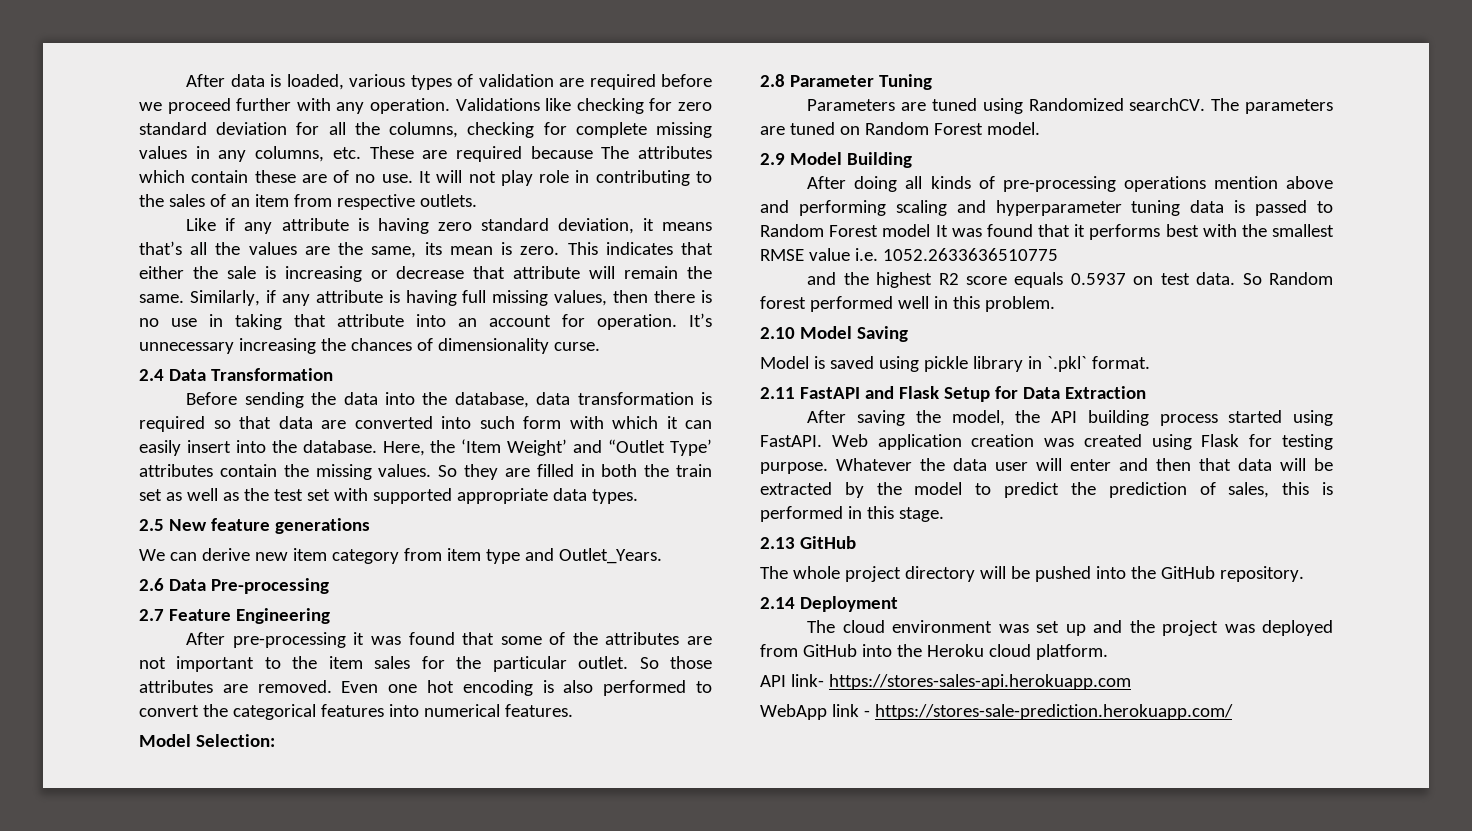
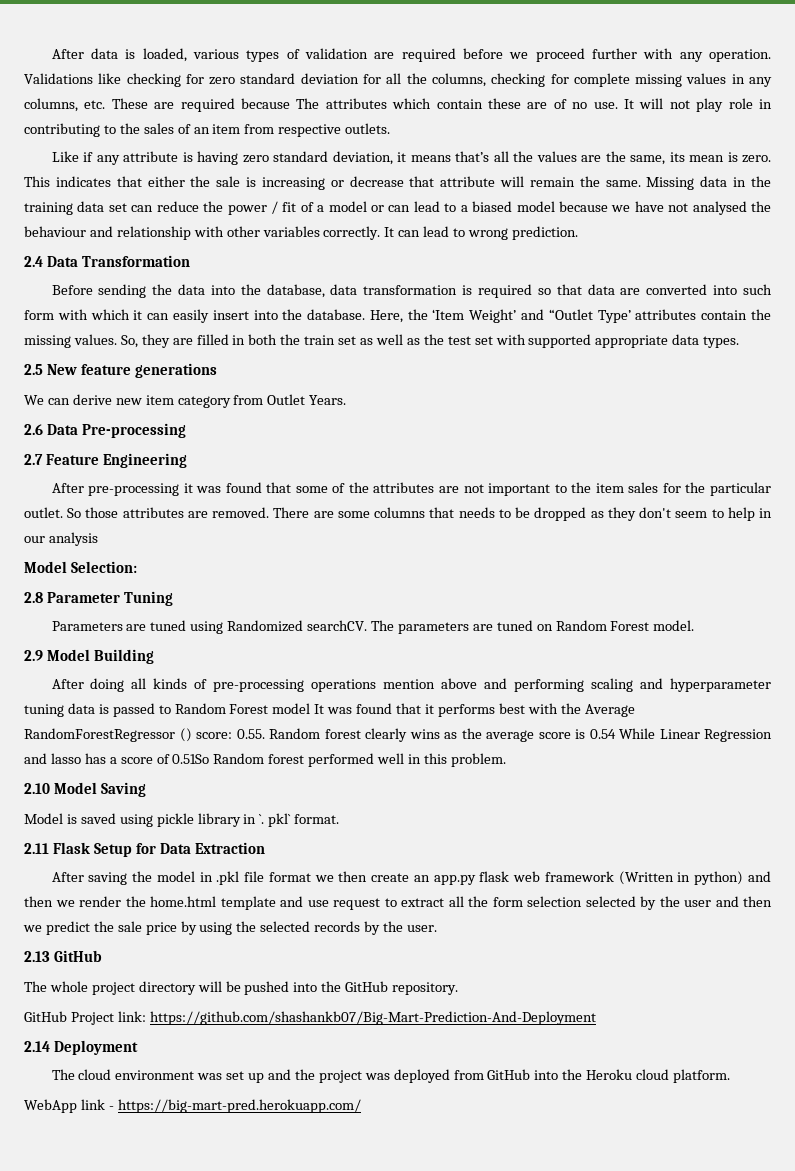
- Similarly, if any attribute is having full missing values, then there is no use in taking that attribute into an account for operation. It’s unnecessary increasing the chances of dimensionality curse.
+ Missing data in the training data set can reduce the power / fit of a model or can lead to a biased model because we have not analysed the behaviour and relationship with other variables correctly. It can lead to wrong prediction.
- So they are filled in both the train set as well as the test set with supported appropriate data types.
+ So, they are filled in both the train set as well as the test set with supported appropriate data types.
- We can derive new item category from item type and Outlet_Years.
+ We can derive new item category from Outlet Years.
- Even one hot encoding is also performed to convert the categorical features into numerical features.
+ There are some columns that needs to be dropped as they don't seem to help in our analysis
- After doing all kinds of pre-processing operations mention above and performing scaling and hyperparameter tuning data is passed to Random Forest model It was found that it performs best with the smallest RMSE value i.e. 1052.2633636510775
- and the highest R2 score equals 0.5937 on test data. So Random forest performed well in this problem.
+ After doing all kinds of pre-processing operations mention above and performing scaling and hyperparameter tuning data is passed to Random Forest model It was found that it performs best with the Average RandomForestRegressor () score: 0.55. Random forest clearly wins as the average score is 0.54 While Linear Regression and lasso has a score of 0.51So Random forest performed well in this problem.
- Model is saved using pickle library in `.pkl` format.
+ Model is saved using pickle library in `. pkl` format.
- 2.11 FastAPI and Flask Setup for Data Extraction
+ 2.11 Flask Setup for Data Extraction
- After saving the model, the API building process started using FastAPI. Web application creation was created using Flask for testing purpose. Whatever the data user will enter and then that data will be extracted by the model to predict the prediction of sales, this is performed in this stage.
+ After saving the model in .pkl file format we then create an app.py flask web framework (Written in python) and then we render the home.html template and use request to extract all the form selection selected by the user and then we predict the sale price by using the selected records by the user.
+ GitHub Project link: https://github.com/shashankb07/Big-Mart-Prediction-And-Deployment
- API link- https://stores-sales-api.herokuapp.com
- WebApp link - https://stores-sale-prediction.herokuapp.com/
+ WebApp link - https://big-mart-pred.herokuapp.com/

